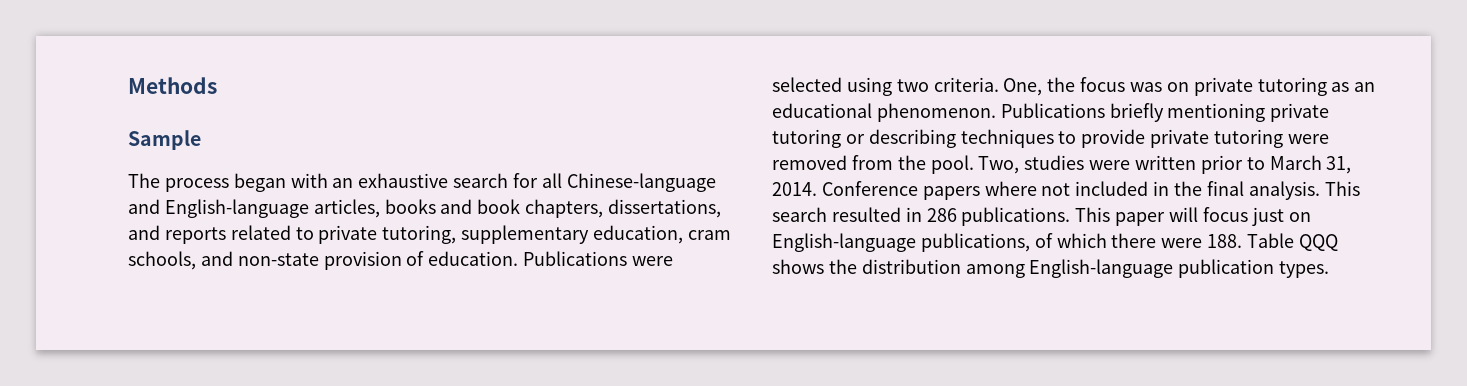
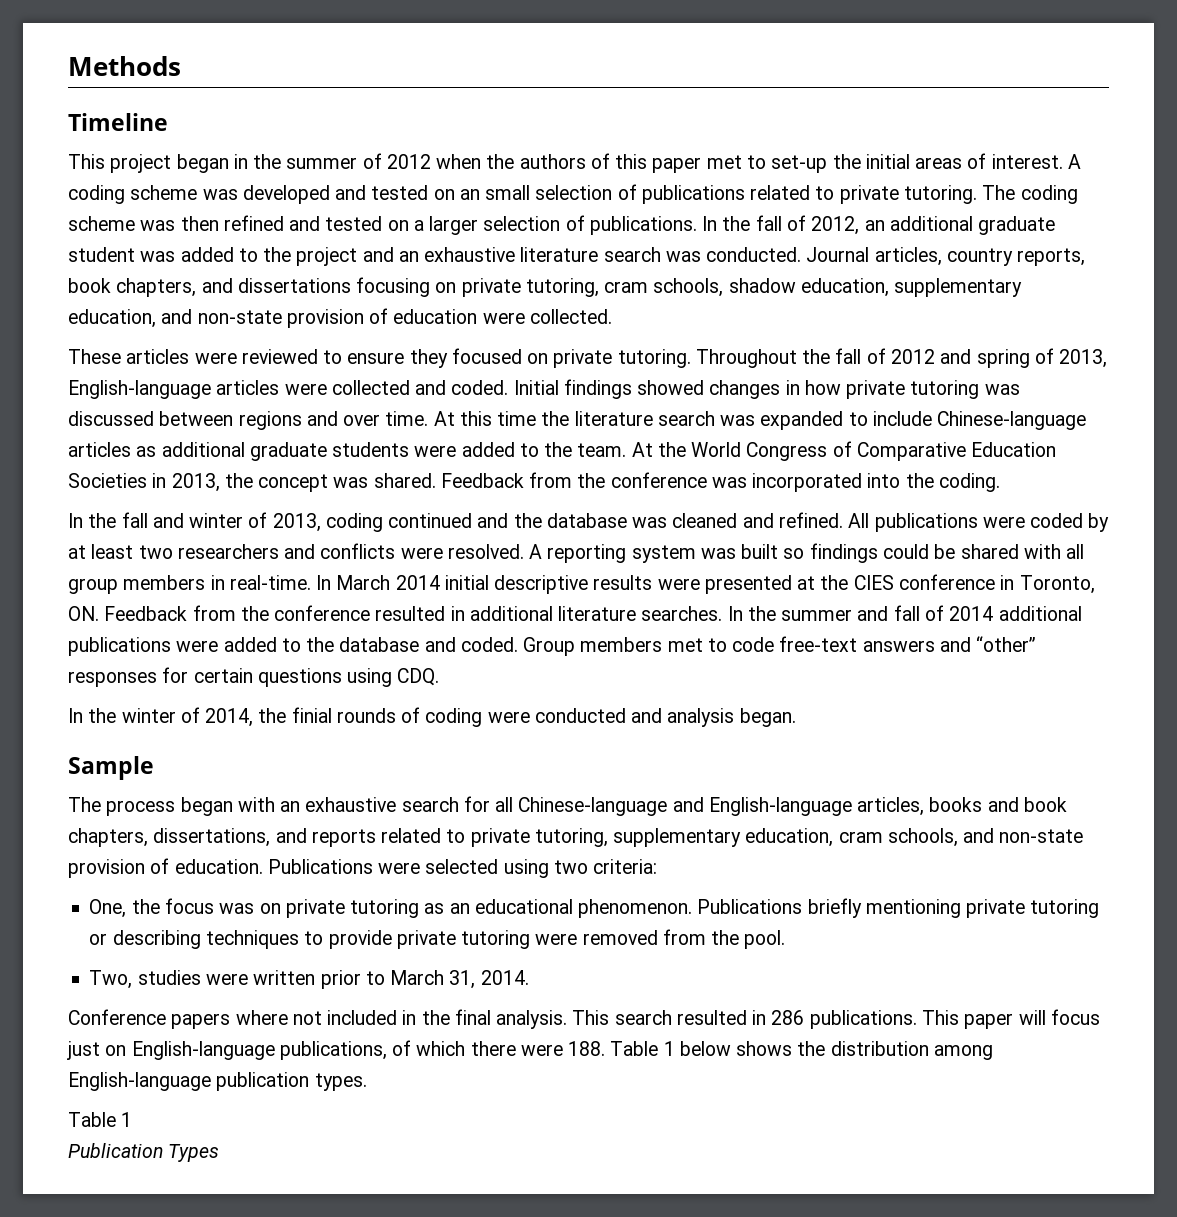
+ Timeline
+ This project began in the summer of 2012 when the authors of this paper met to set-up the initial areas of interest. A coding scheme was developed and tested on an small selection of publications related to private tutoring. The coding scheme was then refined and tested on a larger selection of publications. In the fall of 2012, an additional graduate student was added to the project and an exhaustive literature search was conducted. Journal articles, country reports, book chapters, and dissertations focusing on private tutoring, cram schools, shadow education, supplementary education, and non-state provision of education were collected.
+ These articles were reviewed to ensure they focused on private tutoring. Throughout the fall of 2012 and spring of 2013, English-language articles were collected and coded. Initial findings showed changes in how private tutoring was discussed between regions and over time. At this time the literature search was expanded to include Chinese-language articles as additional graduate students were added to the team. At the World Congress of Comparative Education Societies in 2013, the concept was shared. Feedback from the conference was incorporated into the coding.
+ In the fall and winter of 2013, coding continued and the database was cleaned and refined. All publications were coded by at least two researchers and conflicts were resolved. A reporting system was built so findings could be shared with all group members in real-time. In March 2014 initial descriptive results were presented at the CIES conference in Toronto, ON. Feedback from the conference resulted in additional literature searches. In the summer and fall of 2014 additional publications were added to the database and coded. Group members met to code free-text answers and “other” responses for certain questions using CDQ.
+ In the winter of 2014, the finial rounds of coding were conducted and analysis began.
- Publications were selected using two criteria. One, the focus was on private tutoring as an educational phenomenon.
+ Publications were selected using two criteria:
+ One, the focus was on private tutoring as an educational phenomenon.
- Publications briefly mentioning private tutoring or describing techniques to provide private tutoring were removed from the pool. Two, studies were written prior to March 31, 2014. Conference papers where not included in the final analysis.
+ Publications briefly mentioning private tutoring or describing techniques to provide private tutoring were removed from the pool.
+ Two, studies were written prior to March 31, 2014.
+ Conference papers where not included in the final analysis.
- This paper will focus just on English-language publications, of which there were 188. Table QQQ shows the distribution among English-language publication types.
+ This paper will focus just on English-language publications, of which there were 188. Table 1 below shows the distribution among English-language publication types.
+ Table 1
+ Publication Types

